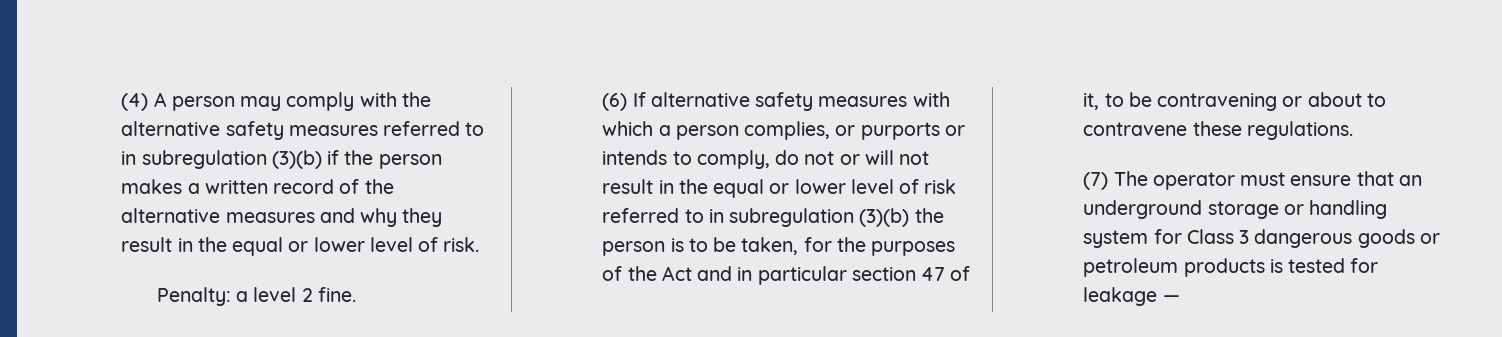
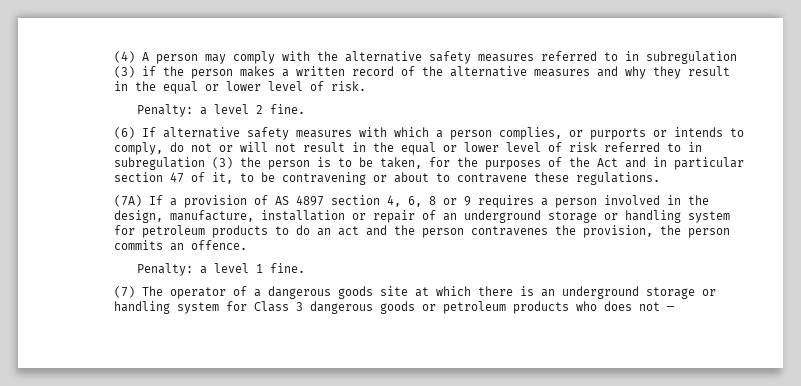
- (4) A person may comply with the alternative safety measures referred to in subregulation (3)(b) if the person makes a written record of the alternative measures and why they result in the equal or lower level of risk.
+ (4) A person may comply with the alternative safety measures referred to in subregulation (3) if the person makes a written record of the alternative measures and why they result in the equal or lower level of risk.
- (6) If alternative safety measures with which a person complies, or purports or intends to comply, do not or will not result in the equal or lower level of risk referred to in subregulation (3)(b) the person is to be taken, for the purposes of the Act and in particular section 47 of it, to be contravening or about to contravene these regulations.
+ (6) If alternative safety measures with which a person complies, or purports or intends to comply, do not or will not result in the equal or lower level of risk referred to in subregulation (3) the person is to be taken, for the purposes of the Act and in particular section 47 of it, to be contravening or about to contravene these regulations.
- (7) The operator must ensure that an underground storage or handling system for Class 3 dangerous goods or petroleum products is tested for leakage —
+ (7A) If a provision of AS 4897 section 4, 6, 8 or 9 requires a person involved in the design, manufacture, installation or repair of an underground storage or handling system for petroleum products to do an act and the person contravenes the provision, the person commits an offence.
+ Penalty: a level 1 fine.
+ (7) The operator of a dangerous goods site at which there is an underground storage or handling system for Class 3 dangerous goods or petroleum products who does not —

